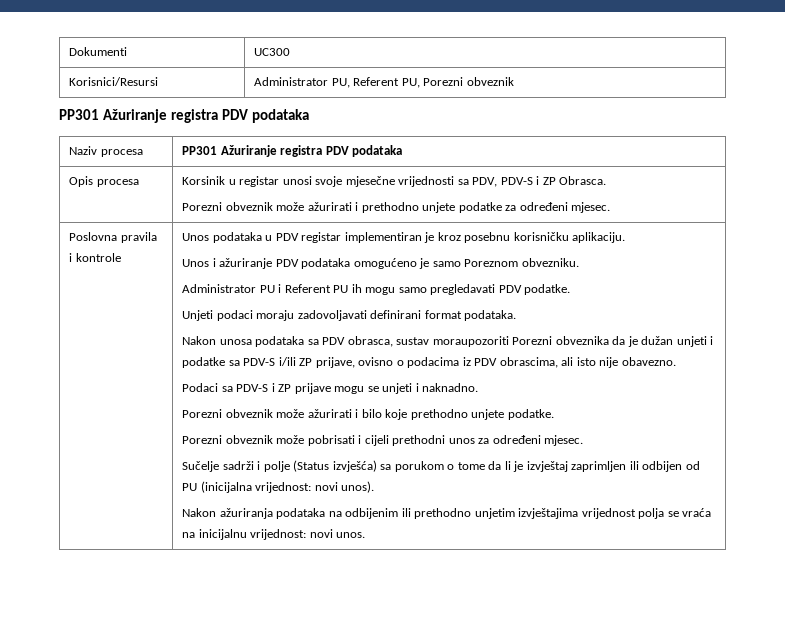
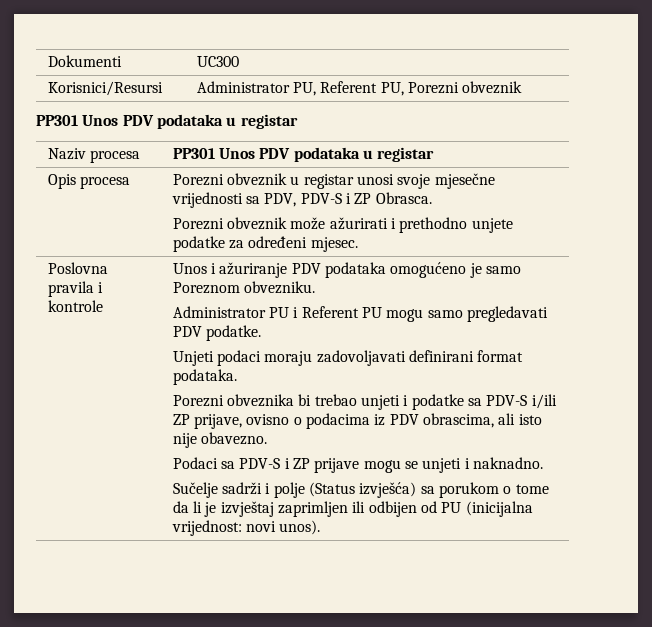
  Korisnici/Resursi | Administrator PU, Referent PU, Porezni obveznik
- PP301 Ažuriranje registra PDV podataka
+ PP301 Unos PDV podataka u registar
- Naziv procesa | PP301 Ažuriranje registra PDV podataka
+ Naziv procesa | PP301 Unos PDV podataka u registar
- Opis procesa | Korsinik u registar unosi svoje mjesečne vrijednosti sa PDV, PDV-S i ZP Obrasca.
+ Opis procesa | Porezni obveznik u registar unosi svoje mjesečne vrijednosti sa PDV, PDV-S i ZP Obrasca.
- Unos podataka u PDV registar implementiran je kroz posebnu korisničku aplikaciju.
- Administrator PU i Referent PU ih mogu samo pregledavati PDV podatke.
+ Administrator PU i Referent PU mogu samo pregledavati PDV podatke.
- Nakon unosa podataka sa PDV obrasca, sustav moraupozoriti Porezni obveznika da je dužan unjeti i podatke sa PDV-S i/ili ZP prijave, ovisno o podacima iz PDV obrascima, ali isto nije obavezno.
+ Porezni obveznika bi trebao unjeti i podatke sa PDV-S i/ili ZP prijave, ovisno o podacima iz PDV obrascima, ali isto nije obavezno.
- Porezni obveznik može ažurirati i bilo koje prethodno unjete podatke.
- Porezni obveznik može pobrisati i cijeli prethodni unos za određeni mjesec.
- Nakon ažuriranja podataka na odbijenim ili prethodno unjetim izvještajima vrijednost polja se vraća na inicijalnu vrijednost: novi unos.

